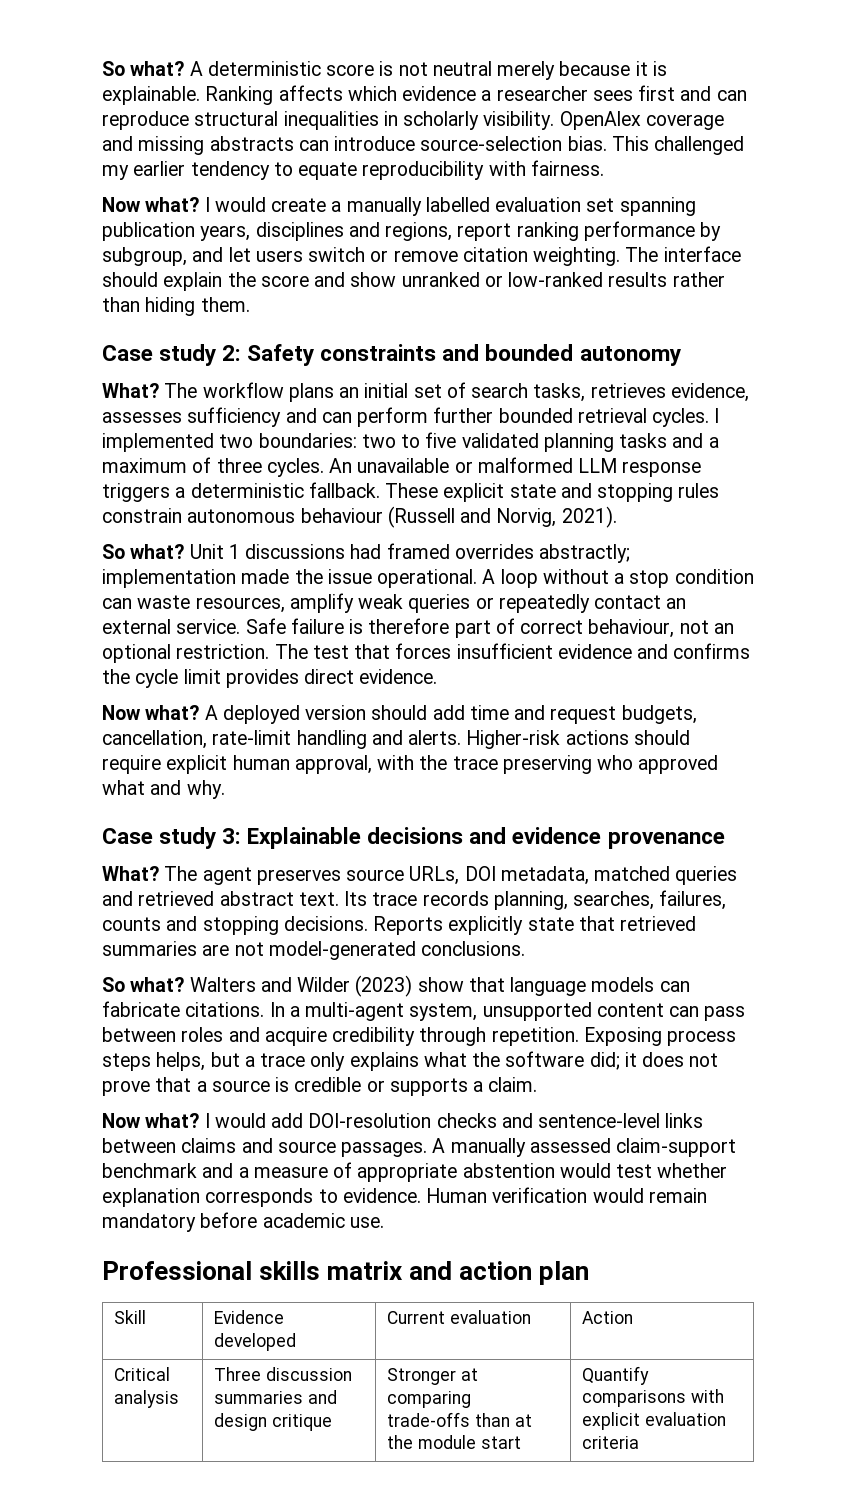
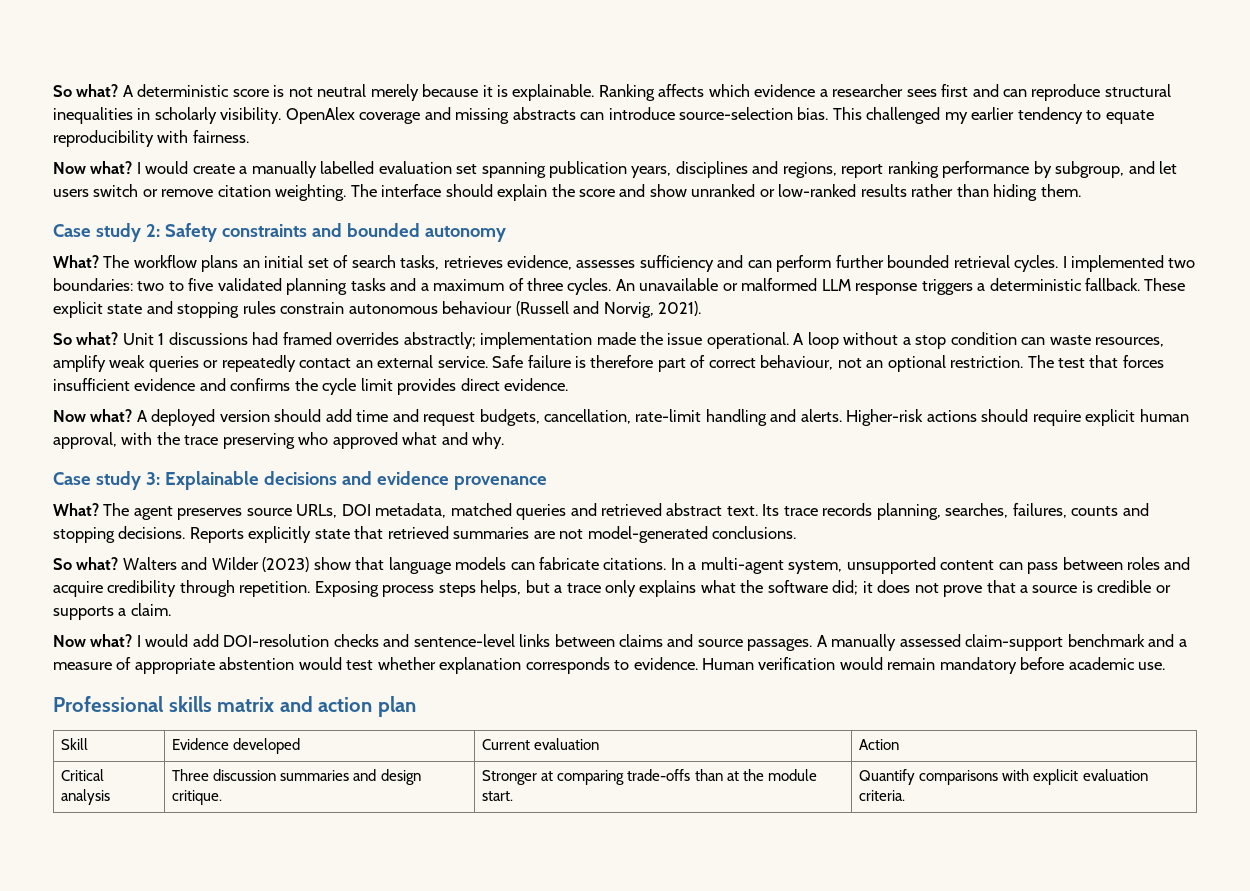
- Critical analysis | Three discussion summaries and design critique | Stronger at comparing trade-offs than at the module start | Quantify comparisons with explicit evaluation criteria
+ Critical analysis | Three discussion summaries and design critique. | Stronger at comparing trade-offs than at the module start. | Quantify comparisons with explicit evaluation criteria.

